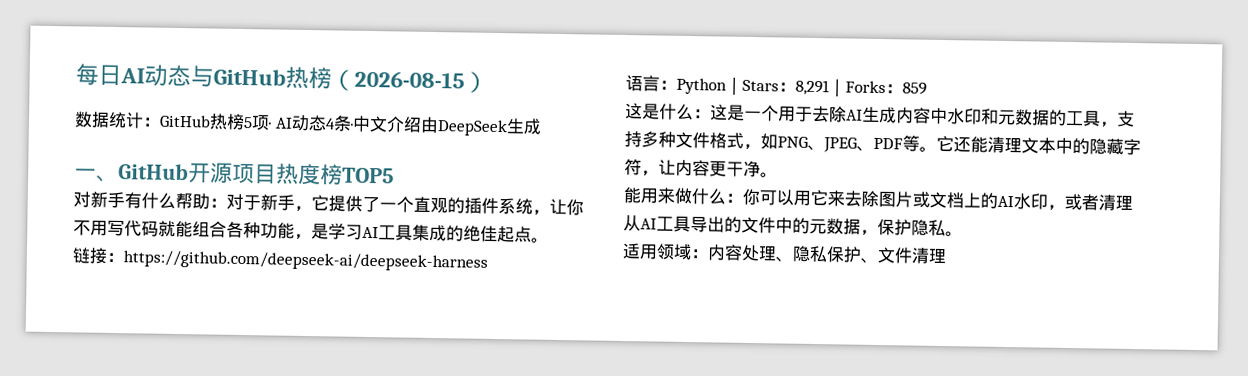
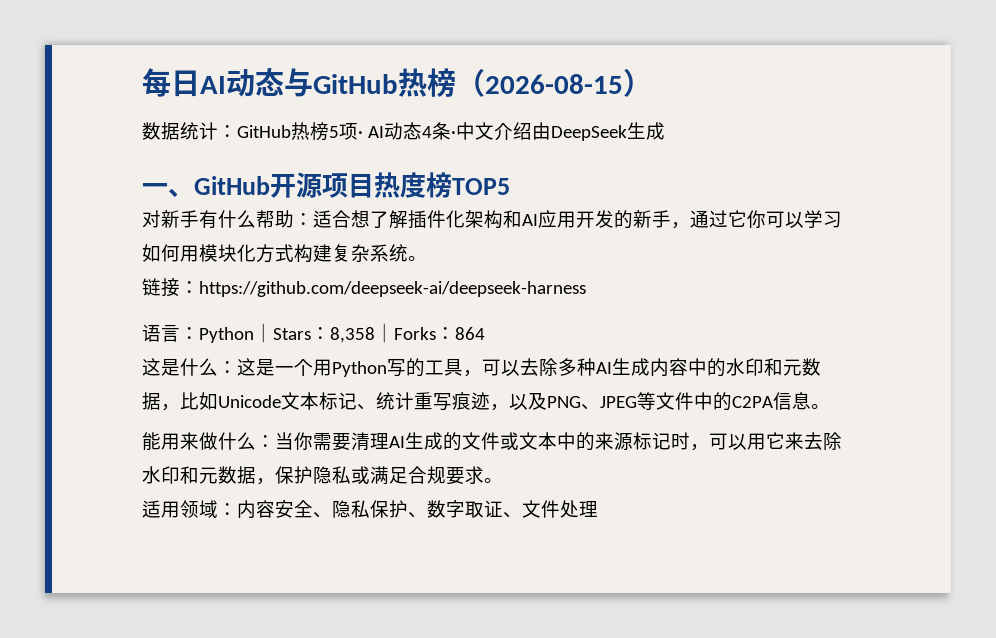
- 对新手有什么帮助：对于新手，它提供了一个直观的插件系统，让你不用写代码就能组合各种功能，是学习AI工具集成的绝佳起点。
+ 对新手有什么帮助：适合想了解插件化架构和AI应用开发的新手，通过它你可以学习如何用模块化方式构建复杂系统。
- 语言：Python｜Stars：8,291｜Forks：859
+ 语言：Python｜Stars：8,358｜Forks：864
- 这是什么：这是一个用于去除AI生成内容中水印和元数据的工具，支持多种文件格式，如PNG、JPEG、PDF等。它还能清理文本中的隐藏字符，让内容更干净。
- 能用来做什么：你可以用它来去除图片或文档上的AI水印，或者清理从AI工具导出的文件中的元数据，保护隐私。
+ 这是什么：这是一个用Python写的工具，可以去除多种AI生成内容中的水印和元数据，比如Unicode文本标记、统计重写痕迹，以及PNG、JPEG等文件中的C2PA信息。
+ 能用来做什么：当你需要清理AI生成的文件或文本中的来源标记时，可以用它来去除水印和元数据，保护隐私或满足合规要求。
- 适用领域：内容处理、隐私保护、文件清理
+ 适用领域：内容安全、隐私保护、数字取证、文件处理

